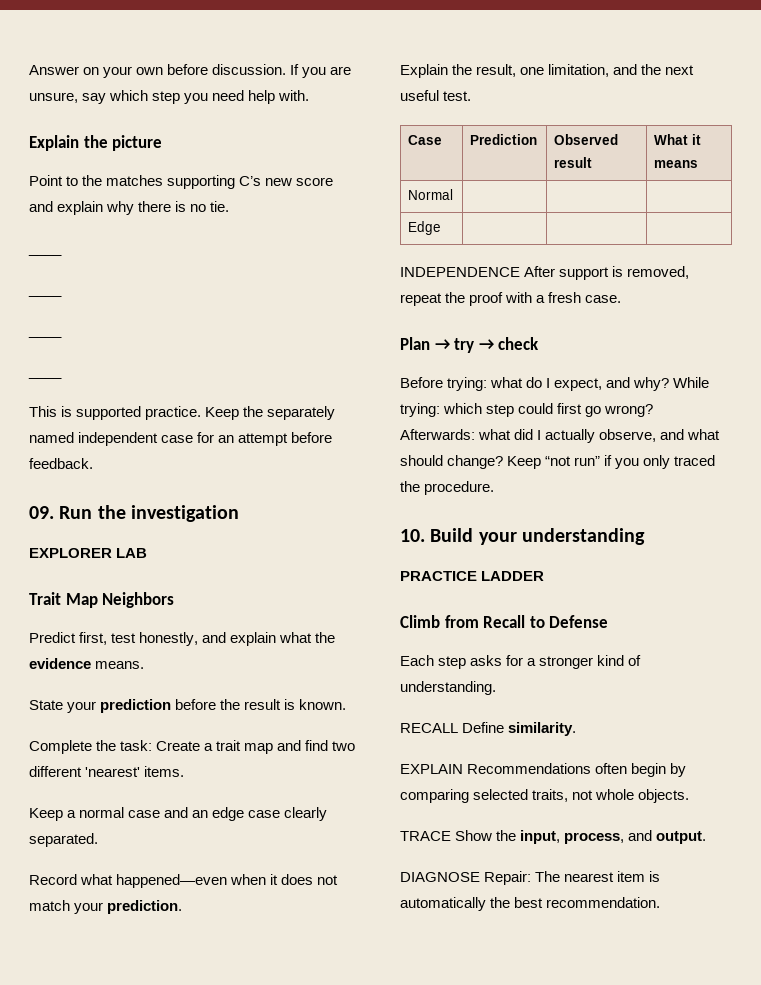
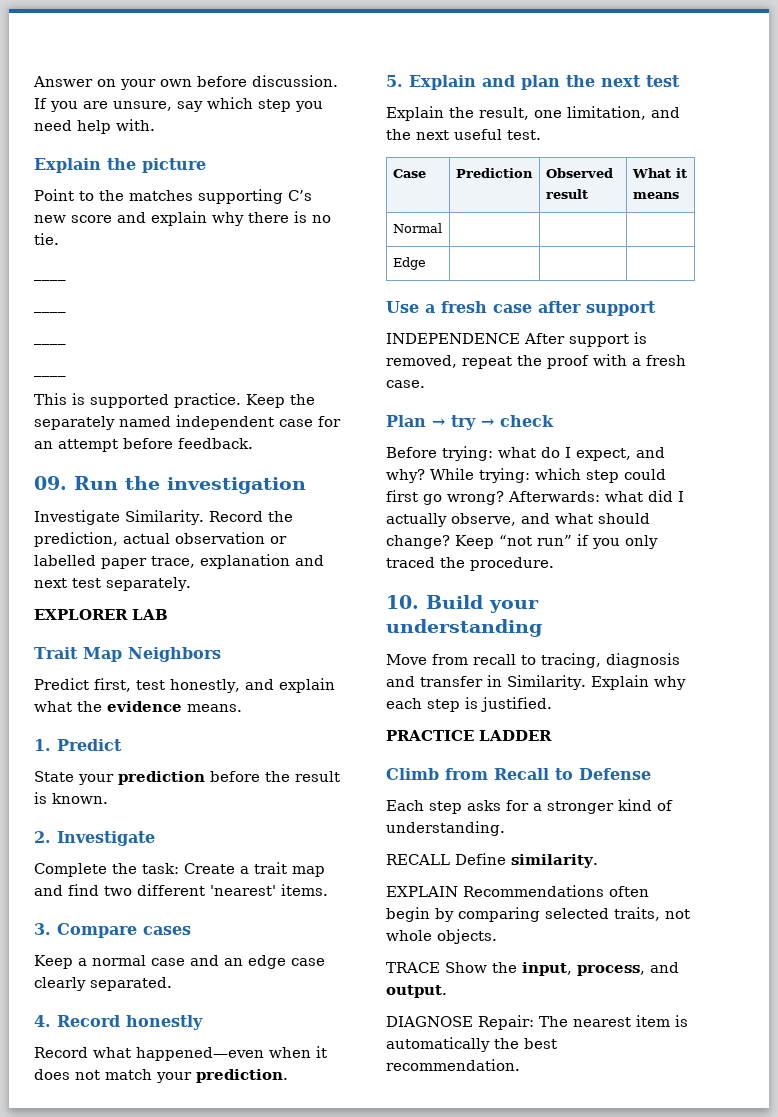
+ Investigate Similarity. Record the prediction, actual observation or labelled paper trace, explanation and next test separately.
+ 1. Predict
+ 2. Investigate
+ 3. Compare cases
+ 4. Record honestly
+ 5. Explain and plan the next test
+ Use a fresh case after support
+ Move from recall to tracing, diagnosis and transfer in Similarity. Explain why each step is justified.

